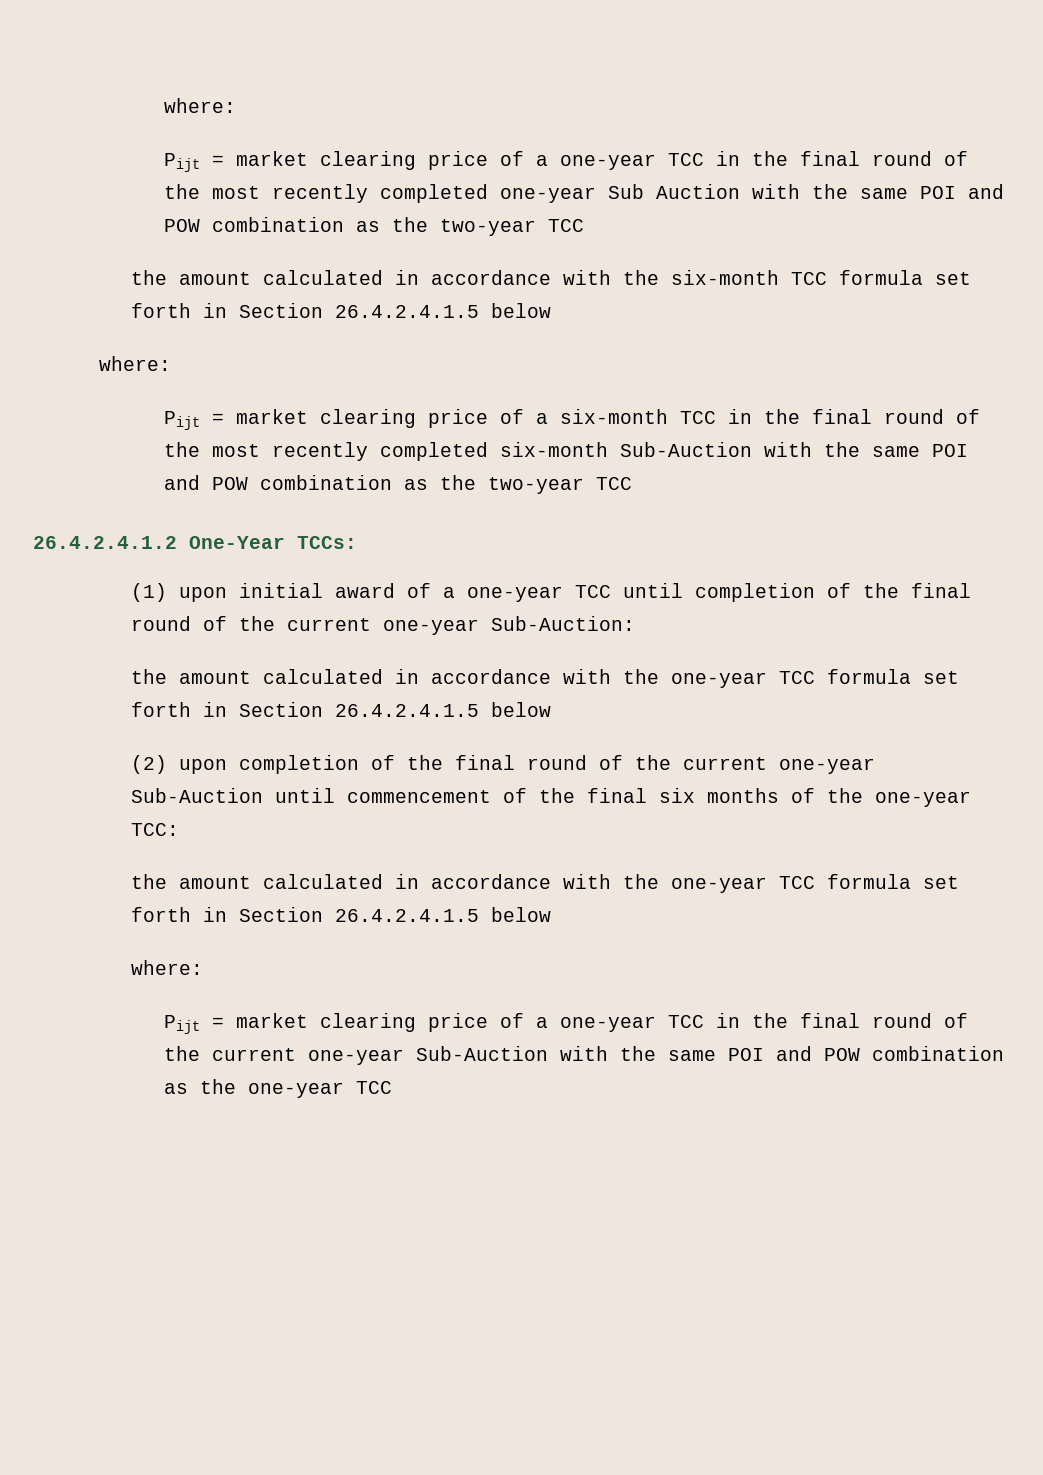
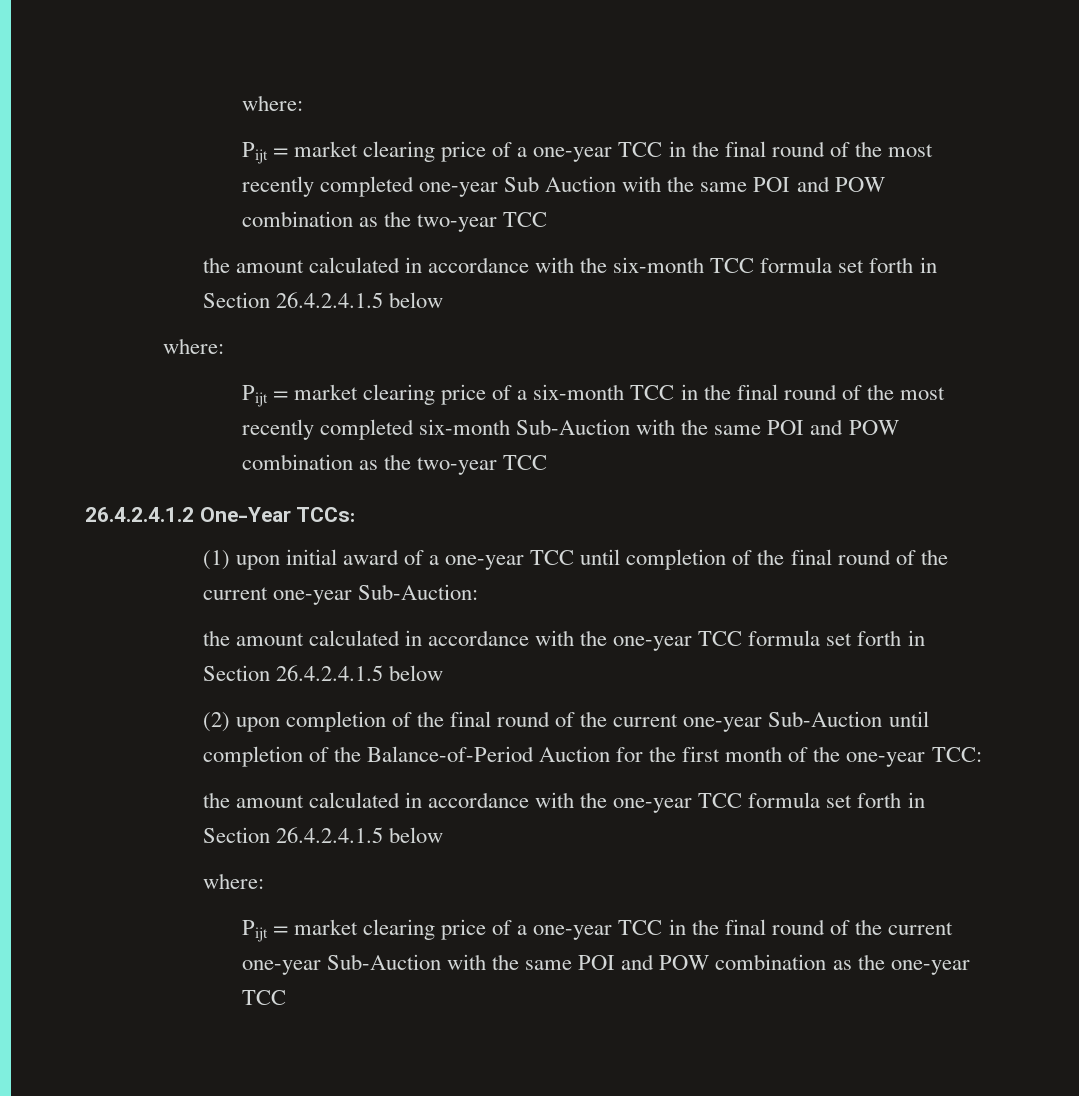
- (2) upon completion of the final round of the current one-year Sub-Auction until commencement of the final six months of the one-year TCC:
+ (2) upon completion of the final round of the current one-year Sub-Auction until completion of the Balance-of-Period Auction for the first month of the one-year TCC:

